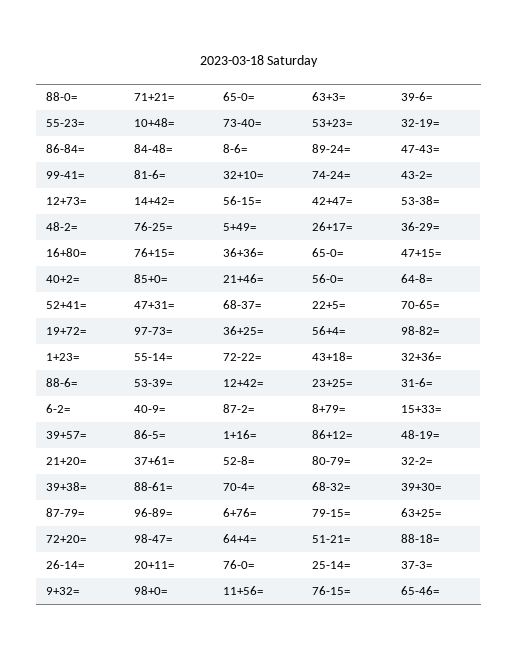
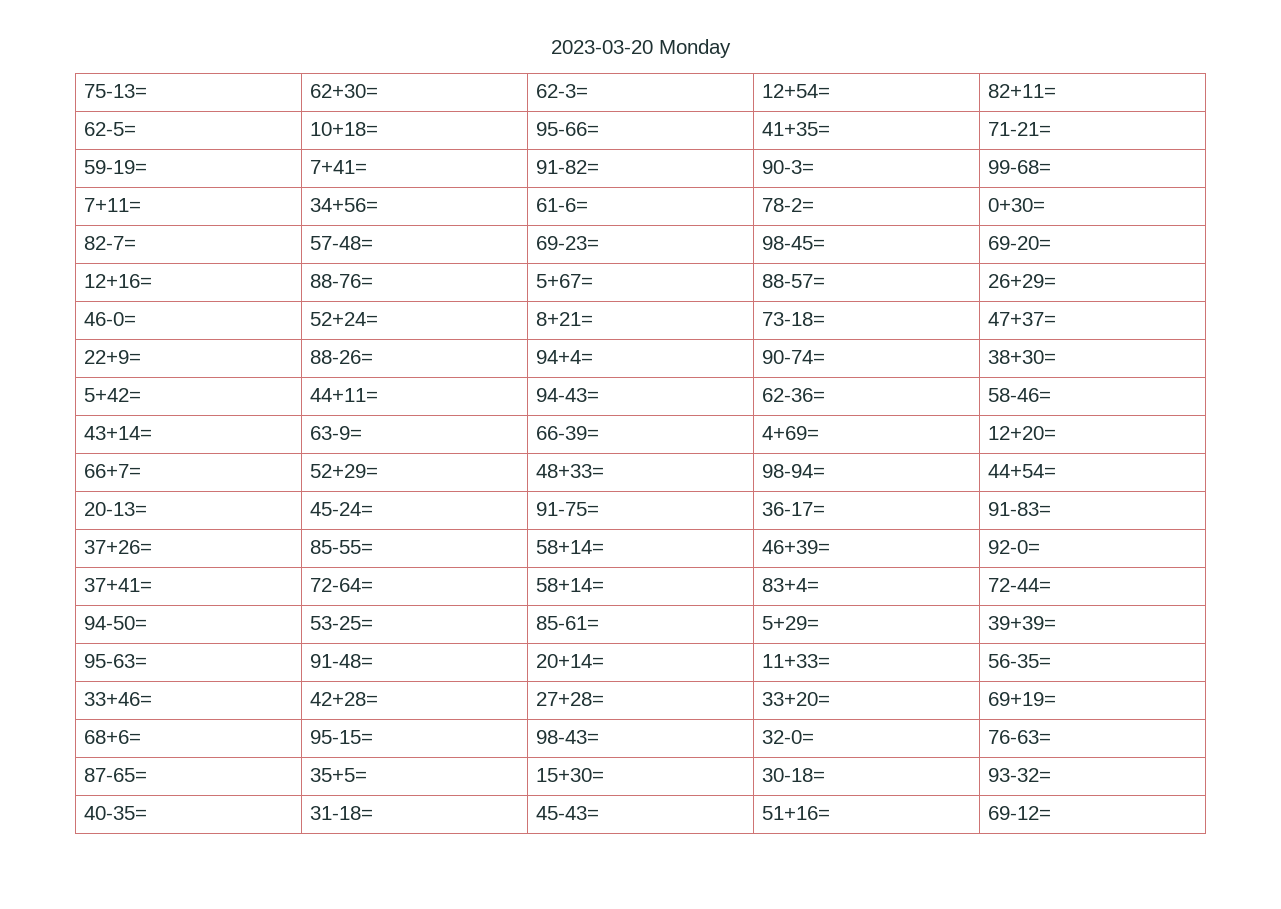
- 2023-03-18 Saturday
- 88-0= | 71+21= | 65-0= | 63+3= | 39-6=
- 55-23= | 10+48= | 73-40= | 53+23= | 32-19=
- 86-84= | 84-48= | 8-6= | 89-24= | 47-43=
- 99-41= | 81-6= | 32+10= | 74-24= | 43-2=
- 12+73= | 14+42= | 56-15= | 42+47= | 53-38=
- 48-2= | 76-25= | 5+49= | 26+17= | 36-29=
- 16+80= | 76+15= | 36+36= | 65-0= | 47+15=
- 40+2= | 85+0= | 21+46= | 56-0= | 64-8=
- 52+41= | 47+31= | 68-37= | 22+5= | 70-65=
- 19+72= | 97-73= | 36+25= | 56+4= | 98-82=
- 1+23= | 55-14= | 72-22= | 43+18= | 32+36=
- 88-6= | 53-39= | 12+42= | 23+25= | 31-6=
- 6-2= | 40-9= | 87-2= | 8+79= | 15+33=
- 39+57= | 86-5= | 1+16= | 86+12= | 48-19=
- 21+20= | 37+61= | 52-8= | 80-79= | 32-2=
- 39+38= | 88-61= | 70-4= | 68-32= | 39+30=
- 87-79= | 96-89= | 6+76= | 79-15= | 63+25=
- 72+20= | 98-47= | 64+4= | 51-21= | 88-18=
- 26-14= | 20+11= | 76-0= | 25-14= | 37-3=
- 9+32= | 98+0= | 11+56= | 76-15= | 65-46=
+ 2023-03-20 Monday
+ 75-13= | 62+30= | 62-3= | 12+54= | 82+11=
+ 62-5= | 10+18= | 95-66= | 41+35= | 71-21=
+ 59-19= | 7+41= | 91-82= | 90-3= | 99-68=
+ 7+11= | 34+56= | 61-6= | 78-2= | 0+30=
+ 82-7= | 57-48= | 69-23= | 98-45= | 69-20=
+ 12+16= | 88-76= | 5+67= | 88-57= | 26+29=
+ 46-0= | 52+24= | 8+21= | 73-18= | 47+37=
+ 22+9= | 88-26= | 94+4= | 90-74= | 38+30=
+ 5+42= | 44+11= | 94-43= | 62-36= | 58-46=
+ 43+14= | 63-9= | 66-39= | 4+69= | 12+20=
+ 66+7= | 52+29= | 48+33= | 98-94= | 44+54=
+ 20-13= | 45-24= | 91-75= | 36-17= | 91-83=
+ 37+26= | 85-55= | 58+14= | 46+39= | 92-0=
+ 37+41= | 72-64= | 58+14= | 83+4= | 72-44=
+ 94-50= | 53-25= | 85-61= | 5+29= | 39+39=
+ 95-63= | 91-48= | 20+14= | 11+33= | 56-35=
+ 33+46= | 42+28= | 27+28= | 33+20= | 69+19=
+ 68+6= | 95-15= | 98-43= | 32-0= | 76-63=
+ 87-65= | 35+5= | 15+30= | 30-18= | 93-32=
+ 40-35= | 31-18= | 45-43= | 51+16= | 69-12=

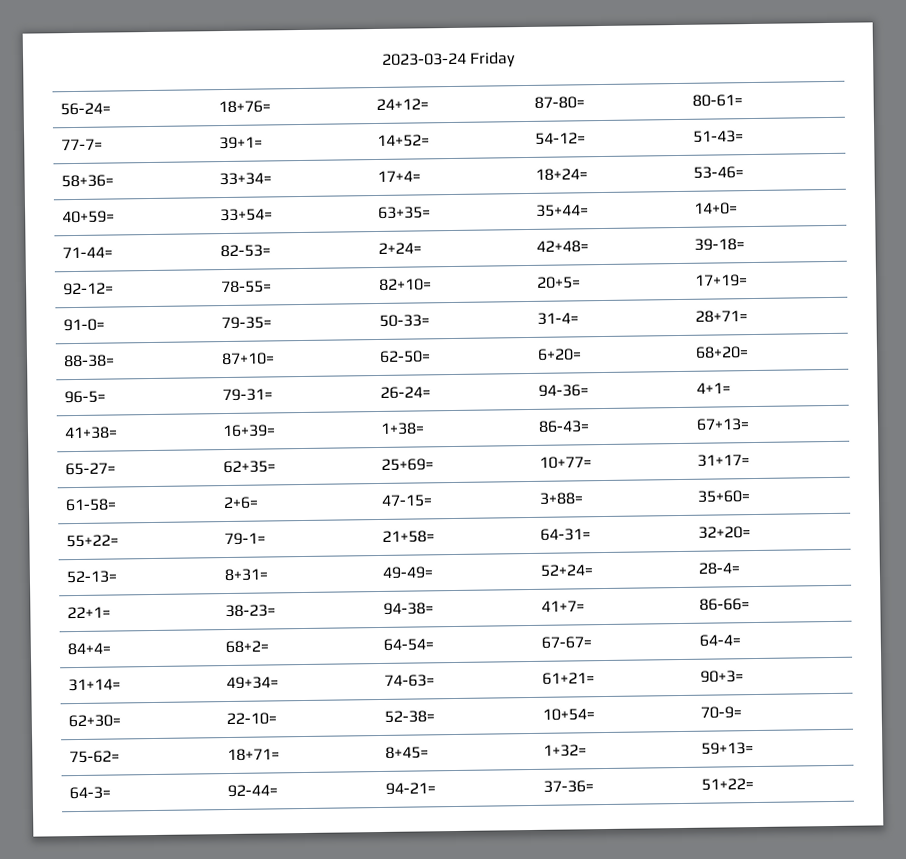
- 2023-03-20 Monday
- 75-13= | 62+30= | 62-3= | 12+54= | 82+11=
- 62-5= | 10+18= | 95-66= | 41+35= | 71-21=
- 59-19= | 7+41= | 91-82= | 90-3= | 99-68=
- 7+11= | 34+56= | 61-6= | 78-2= | 0+30=
- 82-7= | 57-48= | 69-23= | 98-45= | 69-20=
- 12+16= | 88-76= | 5+67= | 88-57= | 26+29=
- 46-0= | 52+24= | 8+21= | 73-18= | 47+37=
- 22+9= | 88-26= | 94+4= | 90-74= | 38+30=
- 5+42= | 44+11= | 94-43= | 62-36= | 58-46=
- 43+14= | 63-9= | 66-39= | 4+69= | 12+20=
- 66+7= | 52+29= | 48+33= | 98-94= | 44+54=
- 20-13= | 45-24= | 91-75= | 36-17= | 91-83=
- 37+26= | 85-55= | 58+14= | 46+39= | 92-0=
- 37+41= | 72-64= | 58+14= | 83+4= | 72-44=
- 94-50= | 53-25= | 85-61= | 5+29= | 39+39=
- 95-63= | 91-48= | 20+14= | 11+33= | 56-35=
- 33+46= | 42+28= | 27+28= | 33+20= | 69+19=
- 68+6= | 95-15= | 98-43= | 32-0= | 76-63=
- 87-65= | 35+5= | 15+30= | 30-18= | 93-32=
- 40-35= | 31-18= | 45-43= | 51+16= | 69-12=
+ 2023-03-24 Friday
+ 56-24= | 18+76= | 24+12= | 87-80= | 80-61=
+ 77-7= | 39+1= | 14+52= | 54-12= | 51-43=
+ 58+36= | 33+34= | 17+4= | 18+24= | 53-46=
+ 40+59= | 33+54= | 63+35= | 35+44= | 14+0=
+ 71-44= | 82-53= | 2+24= | 42+48= | 39-18=
+ 92-12= | 78-55= | 82+10= | 20+5= | 17+19=
+ 91-0= | 79-35= | 50-33= | 31-4= | 28+71=
+ 88-38= | 87+10= | 62-50= | 6+20= | 68+20=
+ 96-5= | 79-31= | 26-24= | 94-36= | 4+1=
+ 41+38= | 16+39= | 1+38= | 86-43= | 67+13=
+ 65-27= | 62+35= | 25+69= | 10+77= | 31+17=
+ 61-58= | 2+6= | 47-15= | 3+88= | 35+60=
+ 55+22= | 79-1= | 21+58= | 64-31= | 32+20=
+ 52-13= | 8+31= | 49-49= | 52+24= | 28-4=
+ 22+1= | 38-23= | 94-38= | 41+7= | 86-66=
+ 84+4= | 68+2= | 64-54= | 67-67= | 64-4=
+ 31+14= | 49+34= | 74-63= | 61+21= | 90+3=
+ 62+30= | 22-10= | 52-38= | 10+54= | 70-9=
+ 75-62= | 18+71= | 8+45= | 1+32= | 59+13=
+ 64-3= | 92-44= | 94-21= | 37-36= | 51+22=

